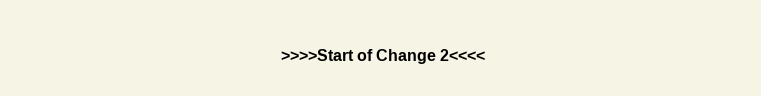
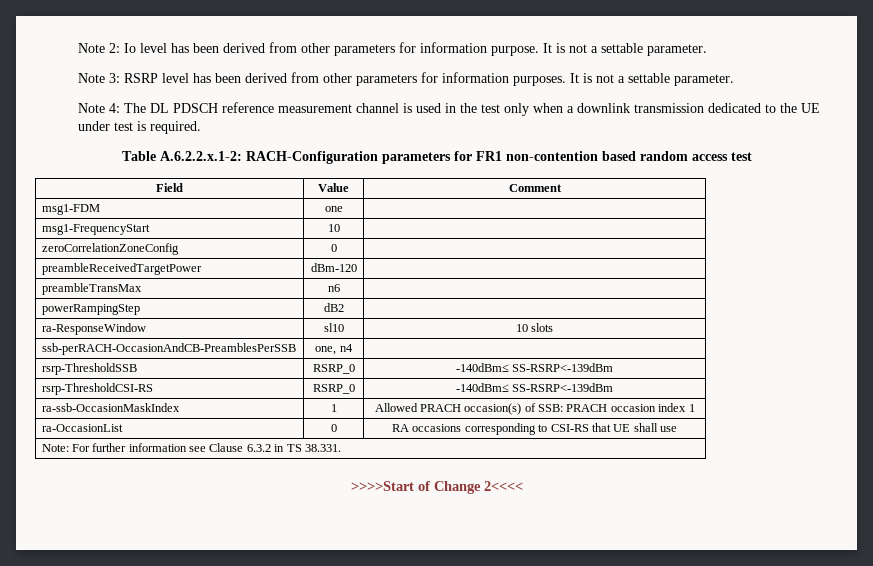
+ Note 2: Io level has been derived from other parameters for information purpose. It is not a settable parameter.
+ Note 3: RSRP level has been derived from other parameters for information purposes. It is not a settable parameter.
+ Note 4: The DL PDSCH reference measurement channel is used in the test only when a downlink transmission dedicated to the UE under test is required.
+ Table A.6.2.2.x.1-2: RACH-Configuration parameters for FR1 non-contention based random access test
+ Field | Value | Comment
+ msg1-FDM | one |
+ msg1-FrequencyStart | 10 |
+ zeroCorrelationZoneConfig | 0 |
+ preambleReceivedTargetPower | dBm-120 |
+ preambleTransMax | n6 |
+ powerRampingStep | dB2 |
+ ra-ResponseWindow | sl10 | 10 slots
+ ssb-perRACH-OccasionAndCB-PreamblesPerSSB | one, n4 |
+ rsrp-ThresholdSSB | RSRP_0 | -140dBm≤ SS-RSRP<-139dBm
+ rsrp-ThresholdCSI-RS | RSRP_0 | -140dBm≤ SS-RSRP<-139dBm
+ ra-ssb-OccasionMaskIndex | 1 | Allowed PRACH occasion(s) of SSB: PRACH occasion index 1
+ ra-OccasionList | 0 | RA occasions corresponding to CSI-RS that UE shall use
+ Note: For further information see Clause 6.3.2 in TS 38.331.

